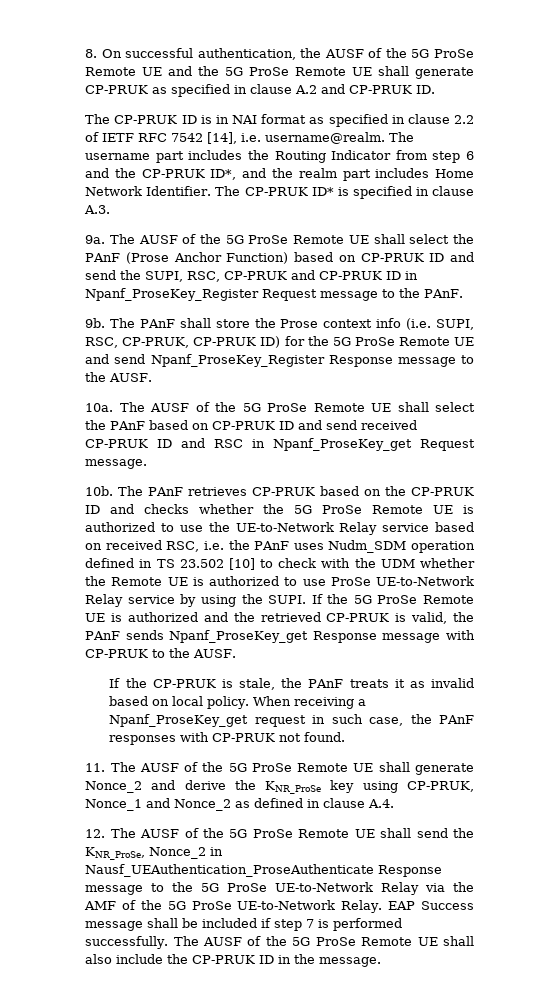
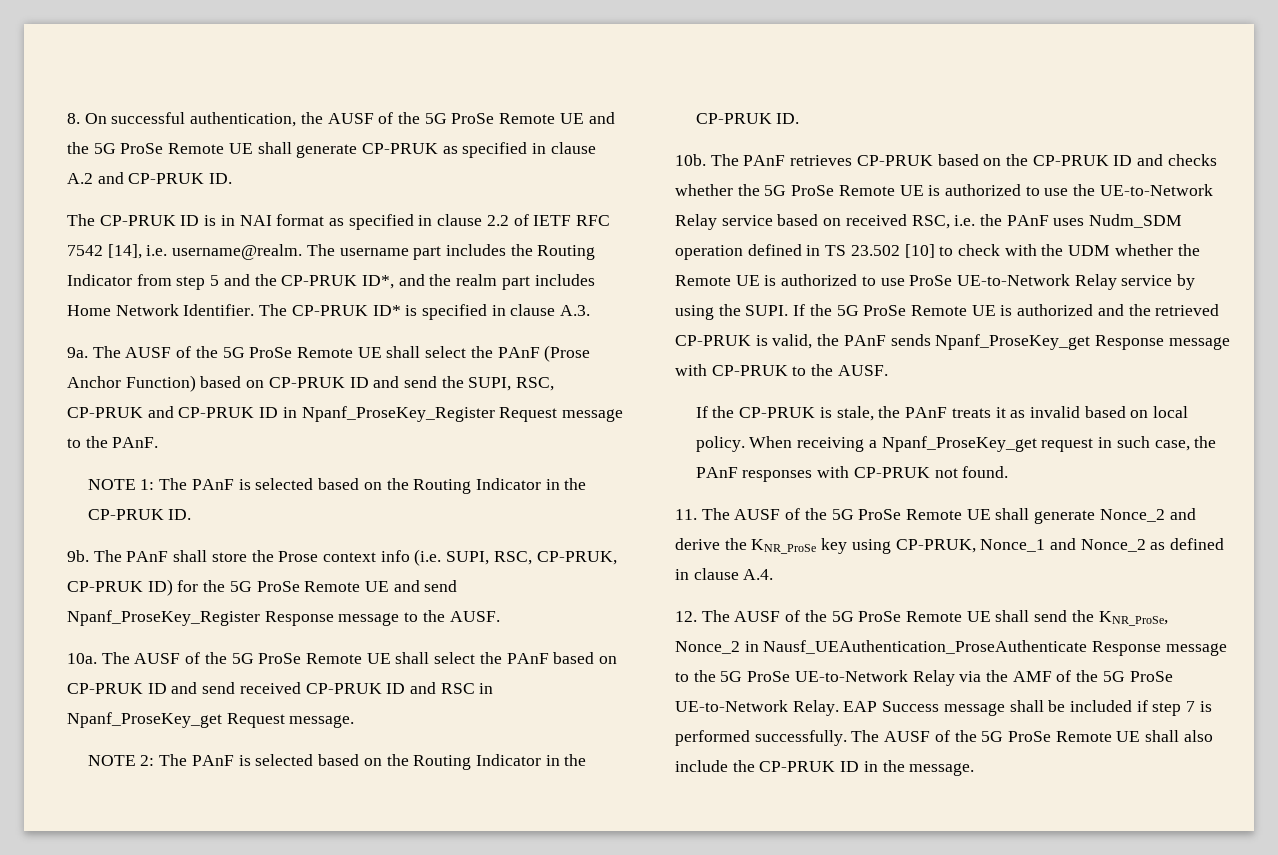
- The username part includes the Routing Indicator from step 6 and the CP-PRUK ID*, and the realm part includes Home Network Identifier.
+ The username part includes the Routing Indicator from step 5 and the CP-PRUK ID*, and the realm part includes Home Network Identifier.
+ NOTE 1: The PAnF is selected based on the Routing Indicator in the CP-PRUK ID.
+ NOTE 2: The PAnF is selected based on the Routing Indicator in the CP-PRUK ID.

